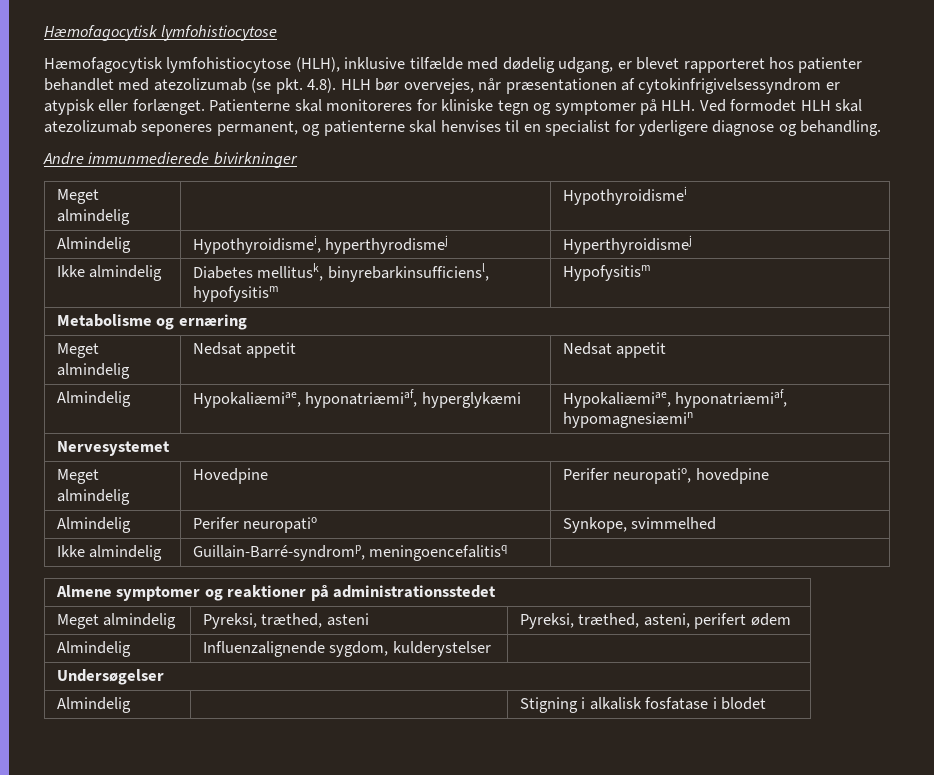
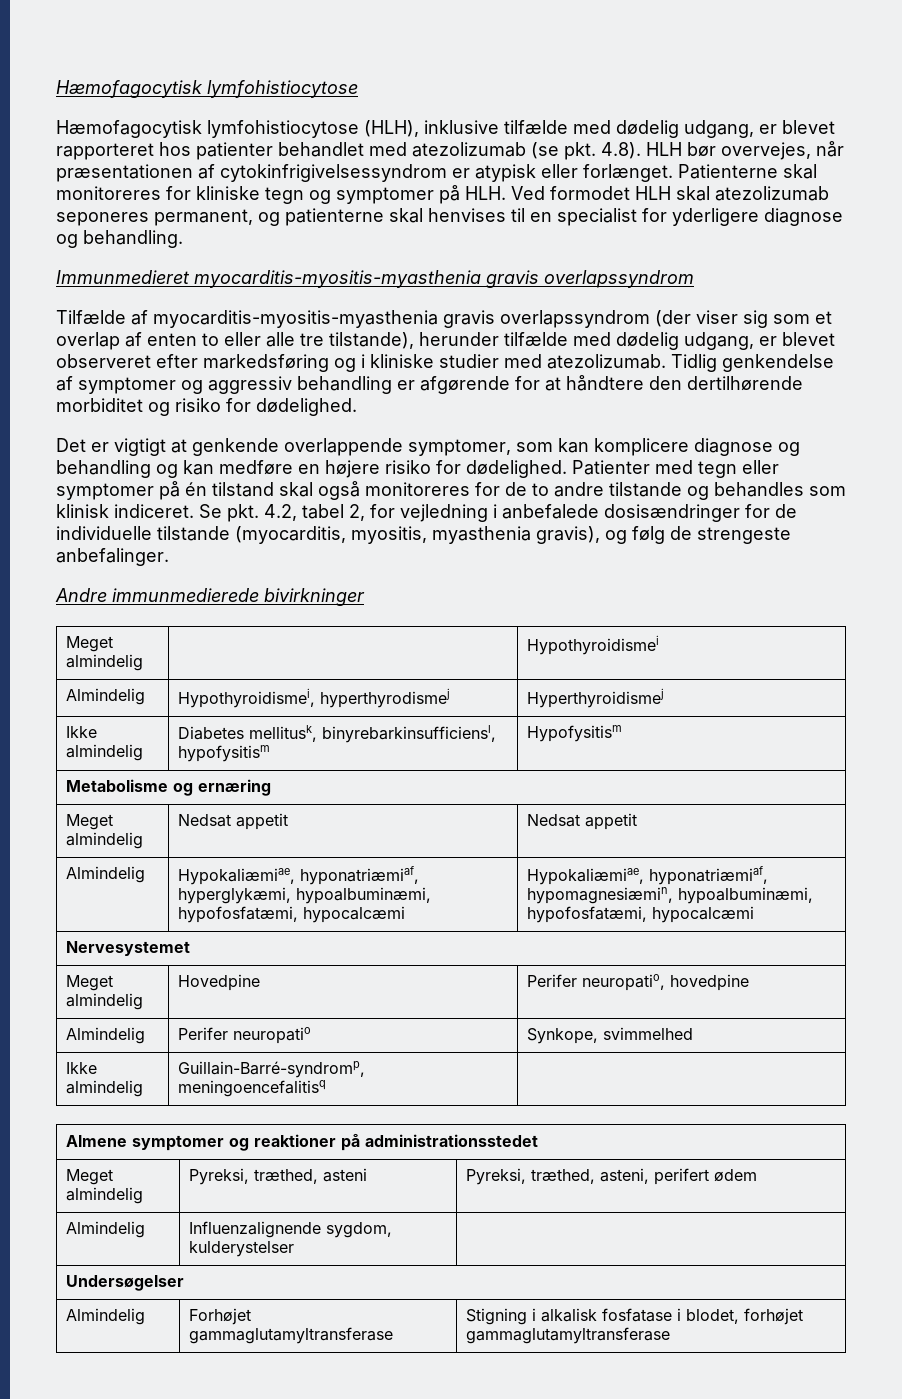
+ Immunmedieret myocarditis-myositis-myasthenia gravis overlapssyndrom
+ Tilfælde af myocarditis-myositis-myasthenia gravis overlapssyndrom (der viser sig som et overlap af enten to eller alle tre tilstande), herunder tilfælde med dødelig udgang, er blevet observeret efter markedsføring og i kliniske studier med atezolizumab. Tidlig genkendelse af symptomer og aggressiv behandling er afgørende for at håndtere den dertilhørende morbiditet og risiko for dødelighed.
+ Det er vigtigt at genkende overlappende symptomer, som kan komplicere diagnose og behandling og kan medføre en højere risiko for dødelighed. Patienter med tegn eller symptomer på én tilstand skal også monitoreres for de to andre tilstande og behandles som klinisk indiceret. Se pkt. 4.2, tabel 2, for vejledning i anbefalede dosisændringer for de individuelle tilstande (myocarditis, myositis, myasthenia gravis), og følg de strengeste anbefalinger.
- Almindelig | Hypokaliæmiae, hyponatriæmiaf, hyperglykæmi | Hypokaliæmiae, hyponatriæmiaf, hypomagnesiæmin
+ Almindelig | Hypokaliæmiae, hyponatriæmiaf, hyperglykæmi, hypoalbuminæmi, hypofosfatæmi, hypocalcæmi | Hypokaliæmiae, hyponatriæmiaf, hypomagnesiæmin, hypoalbuminæmi, hypofosfatæmi, hypocalcæmi
- Almindelig | | Stigning i alkalisk fosfatase i blodet
+ Almindelig | Forhøjet gammaglutamyltransferase | Stigning i alkalisk fosfatase i blodet, forhøjet gammaglutamyltransferase

